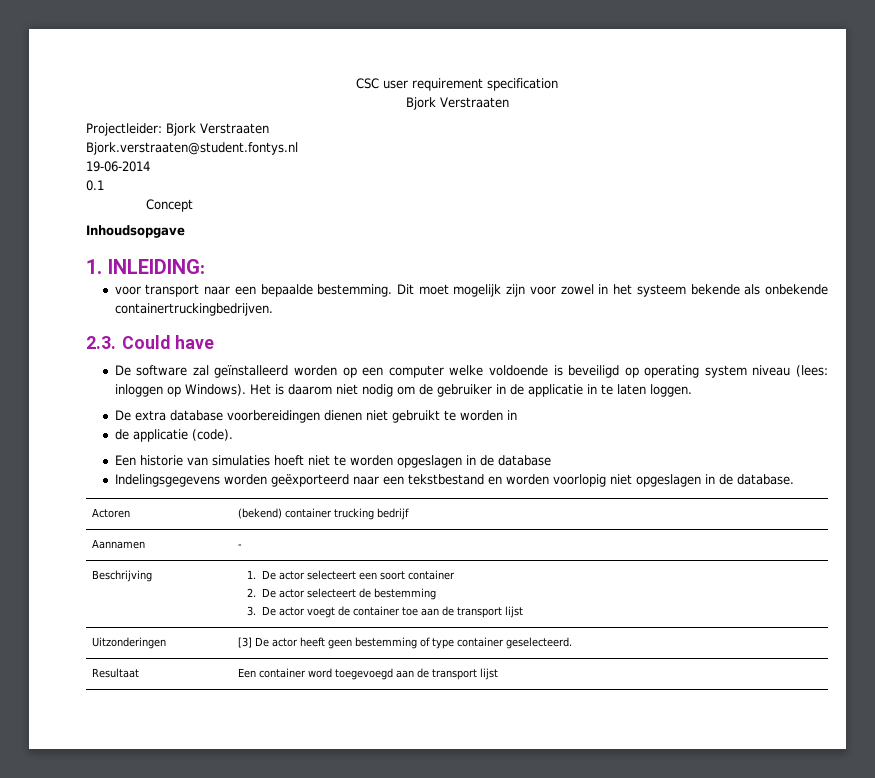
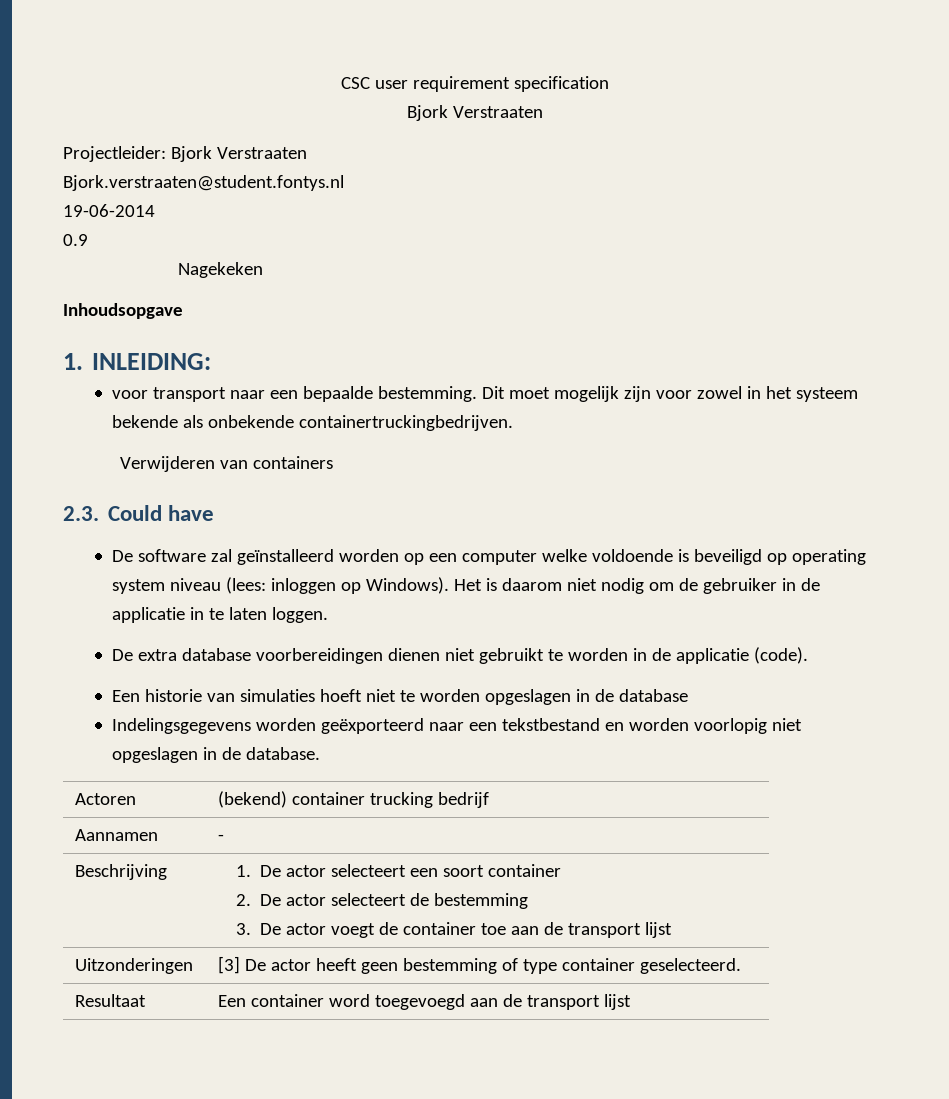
- 0.1
- Concept
+ 0.9
+ Nagekeken
+ Verwijderen van containers
- De extra database voorbereidingen dienen niet gebruikt te worden in
- de applicatie (code).
+ De extra database voorbereidingen dienen niet gebruikt te worden in de applicatie (code).

